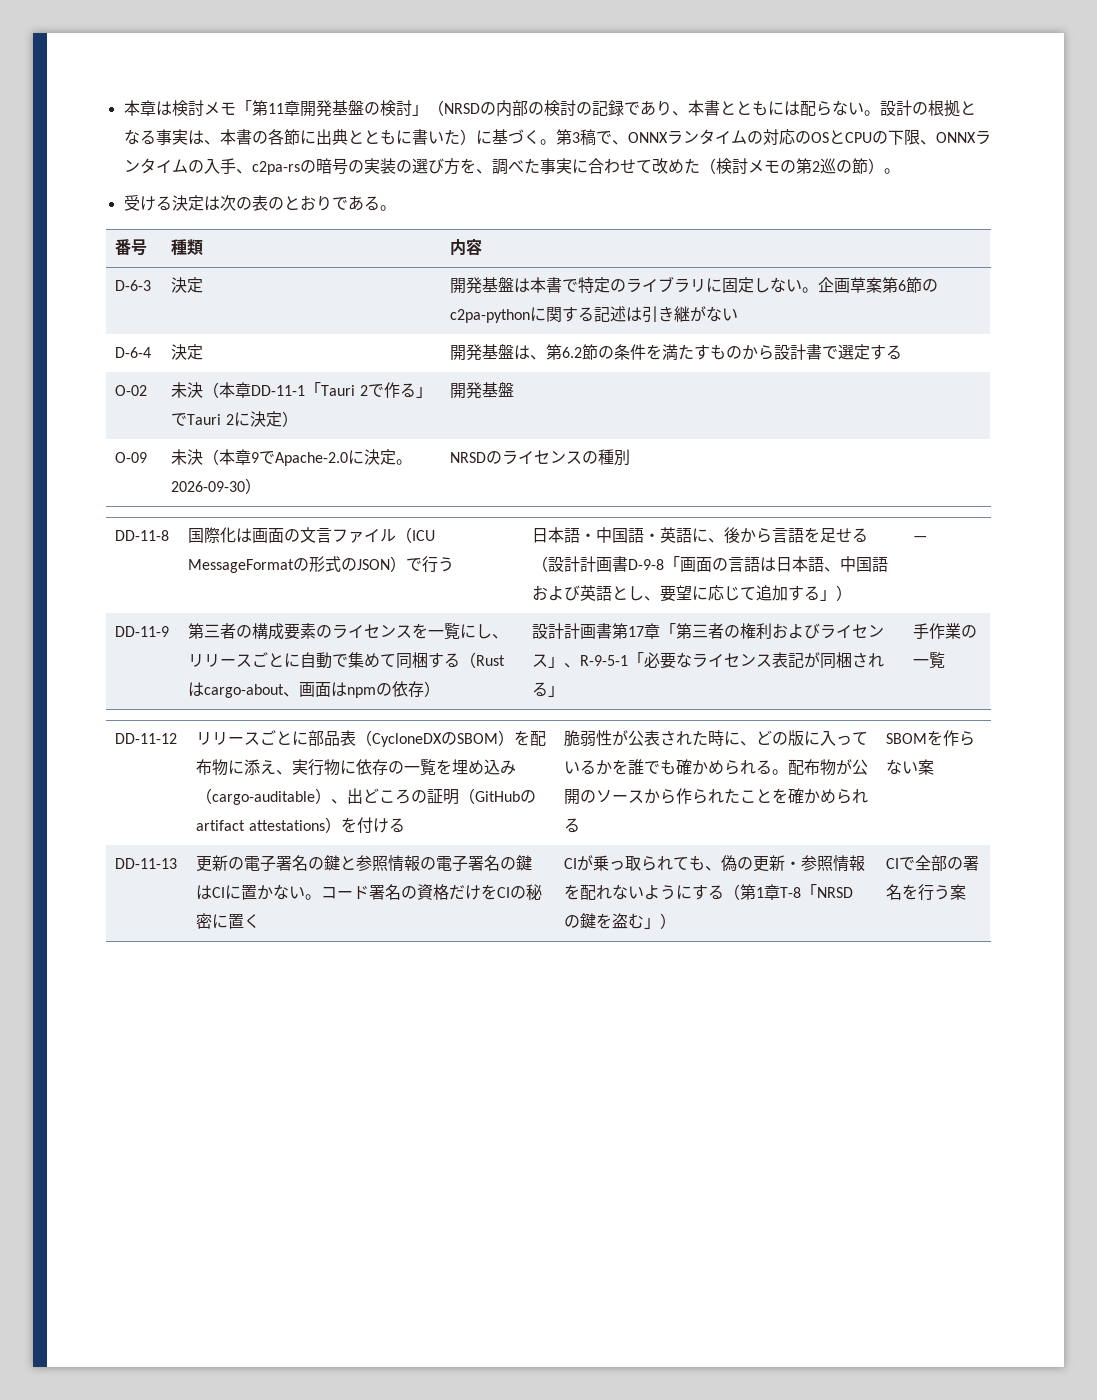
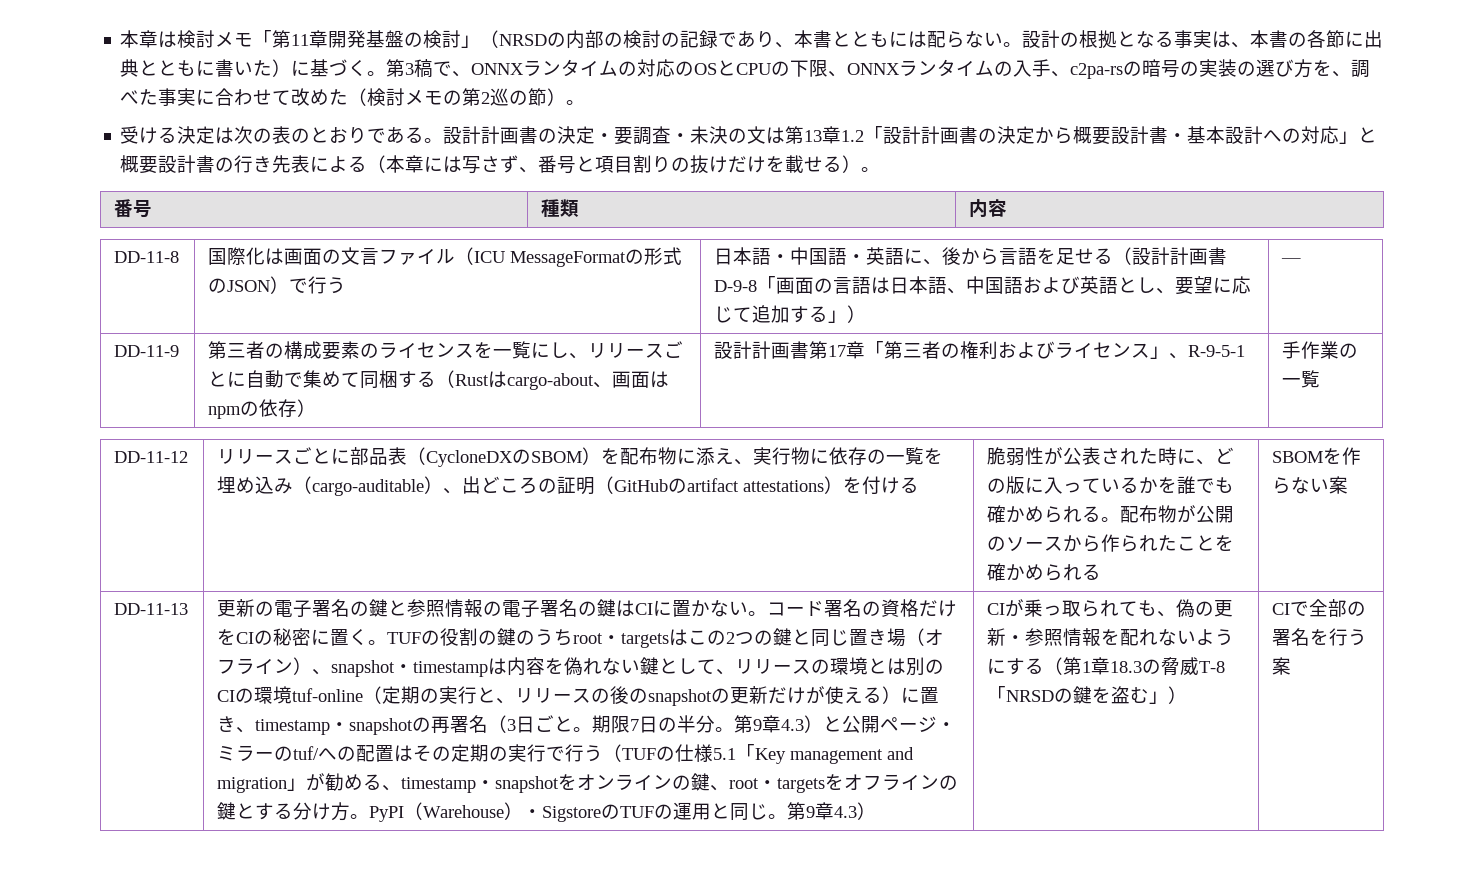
- 受ける決定は次の表のとおりである。
+ 受ける決定は次の表のとおりである。設計計画書の決定・要調査・未決の文は第13章1.2「設計計画書の決定から概要設計書・基本設計への対応」と概要設計書の行き先表による（本章には写さず、番号と項目割りの抜けだけを載せる）。
  番号 | 種類 | 内容
- D-6-3 | 決定 | 開発基盤は本書で特定のライブラリに固定しない。企画草案第6節のc2pa-pythonに関する記述は引き継がない
- D-6-4 | 決定 | 開発基盤は、第6.2節の条件を満たすものから設計書で選定する
- O-02 | 未決（本章DD-11-1「Tauri 2で作る」でTauri 2に決定） | 開発基盤
- O-09 | 未決（本章9でApache-2.0に決定。2026-09-30） | NRSDのライセンスの種別
- 設計計画書第17章「第三者の権利およびライセンス」、R-9-5-1「必要なライセンス表記が同梱される」
+ 設計計画書第17章「第三者の権利およびライセンス」、R-9-5-1
- コード署名の資格だけをCIの秘密に置く
+ コード署名の資格だけをCIの秘密に置く。TUFの役割の鍵のうちroot・targetsはこの2つの鍵と同じ置き場（オフライン）、snapshot・timestampは内容を偽れない鍵として、リリースの環境とは別のCIの環境tuf-online（定期の実行と、リリースの後のsnapshotの更新だけが使える）に置き、timestamp・snapshotの再署名（3日ごと。期限7日の半分。第9章4.3）と公開ページ・ミラーのtuf/への配置はその定期の実行で行う（TUFの仕様5.1「Key management and migration」が勧める、timestamp・snapshotをオンラインの鍵、root・targetsをオフラインの鍵とする分け方。PyPI（Warehouse）・SigstoreのTUFの運用と同じ。第9章4.3）
- CIが乗っ取られても、偽の更新・参照情報を配れないようにする（第1章T-8「NRSDの鍵を盗む」）
+ CIが乗っ取られても、偽の更新・参照情報を配れないようにする（第1章18.3の脅威T-8「NRSDの鍵を盗む」）

